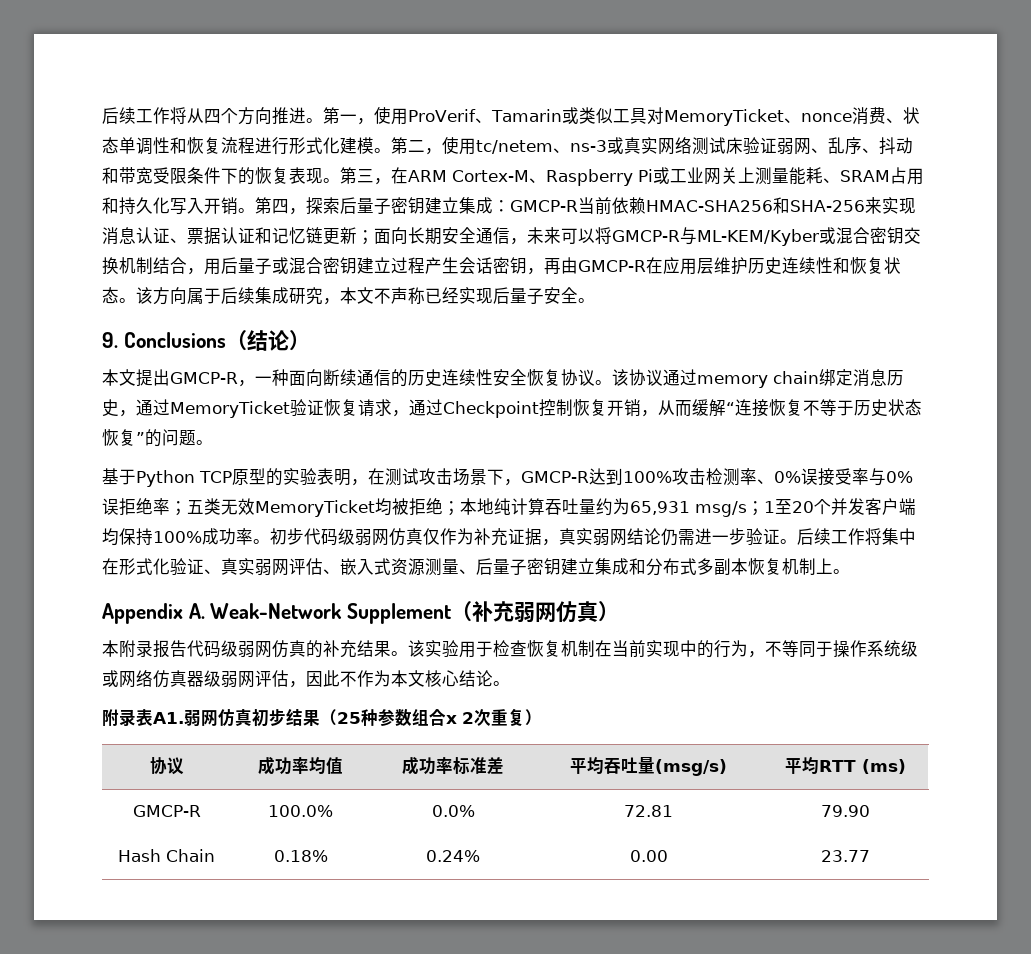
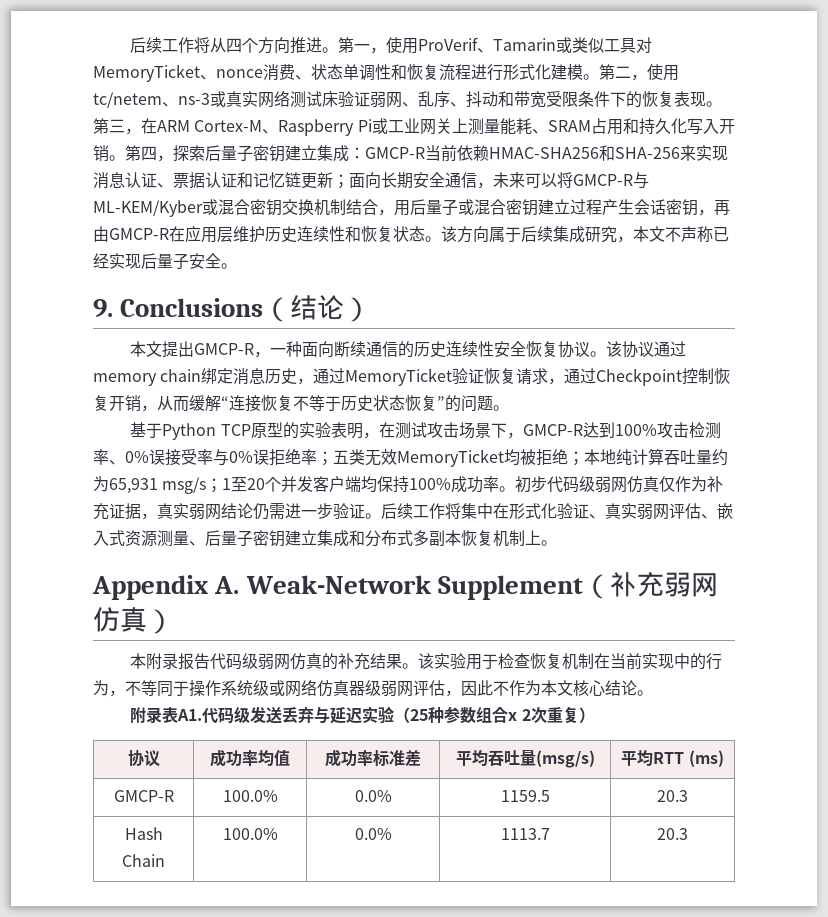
- 附录表A1.弱网仿真初步结果（25种参数组合x 2次重复）
+ 附录表A1.代码级发送丢弃与延迟实验（25种参数组合x 2次重复）
- GMCP-R | 100.0% | 0.0% | 72.81 | 79.90
+ GMCP-R | 100.0% | 0.0% | 1159.5 | 20.3
- Hash Chain | 0.18% | 0.24% | 0.00 | 23.77
+ Hash Chain | 100.0% | 0.0% | 1113.7 | 20.3

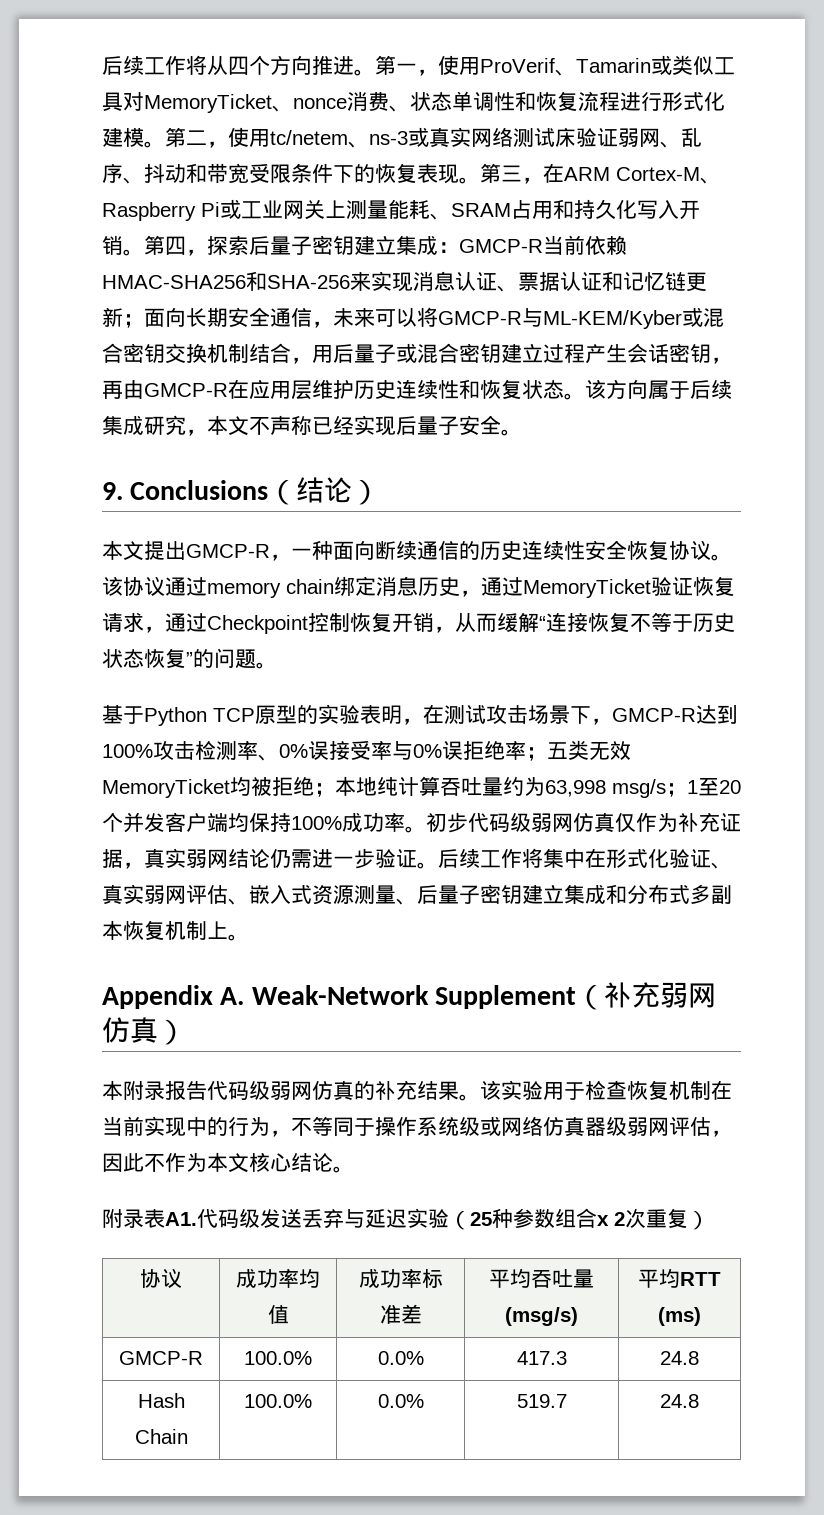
- 基于Python TCP原型的实验表明，在测试攻击场景下，GMCP-R达到100%攻击检测率、0%误接受率与0%误拒绝率；五类无效MemoryTicket均被拒绝；本地纯计算吞吐量约为65,931 msg/s；1至20个并发客户端均保持100%成功率。
+ 基于Python TCP原型的实验表明，在测试攻击场景下，GMCP-R达到100%攻击检测率、0%误接受率与0%误拒绝率；五类无效MemoryTicket均被拒绝；本地纯计算吞吐量约为63,998 msg/s；1至20个并发客户端均保持100%成功率。
- GMCP-R | 100.0% | 0.0% | 1159.5 | 20.3
+ GMCP-R | 100.0% | 0.0% | 417.3 | 24.8
- Hash Chain | 100.0% | 0.0% | 1113.7 | 20.3
+ Hash Chain | 100.0% | 0.0% | 519.7 | 24.8

